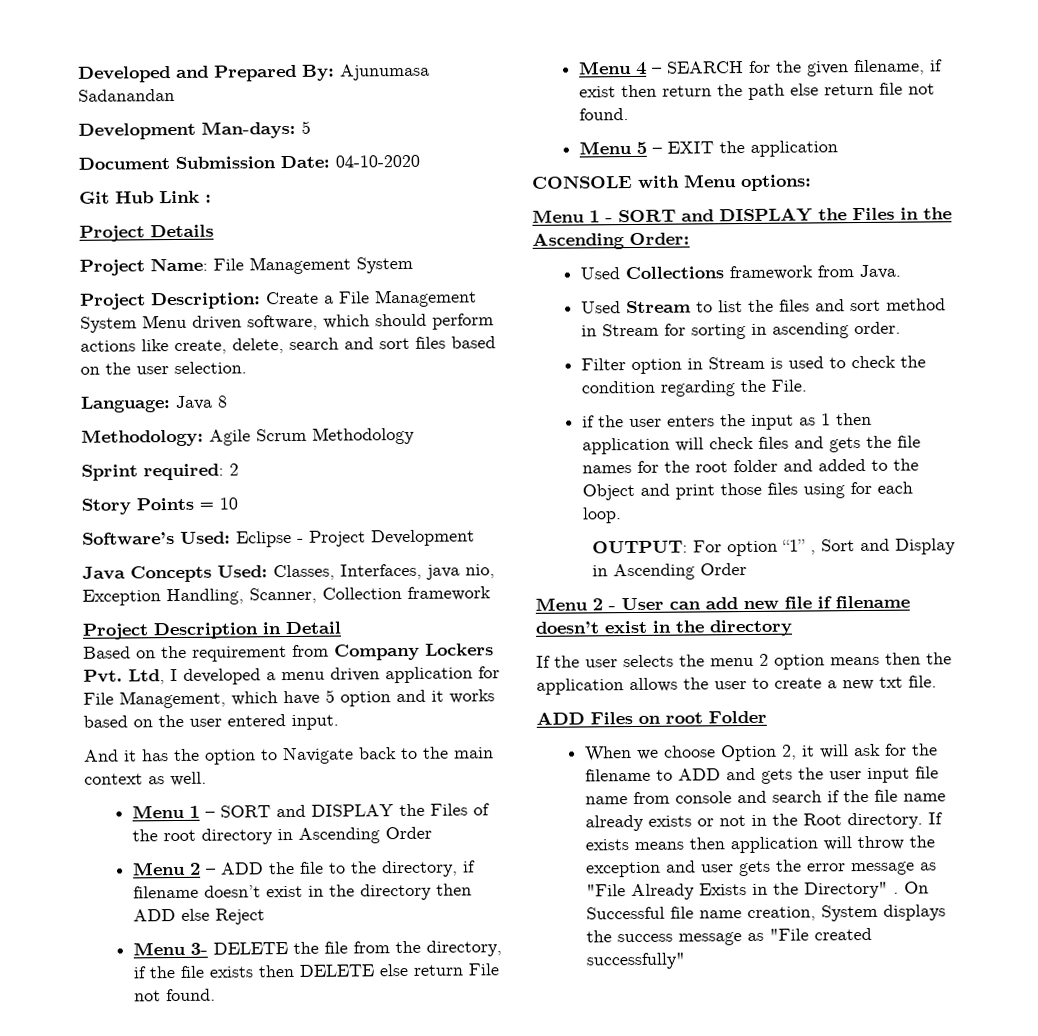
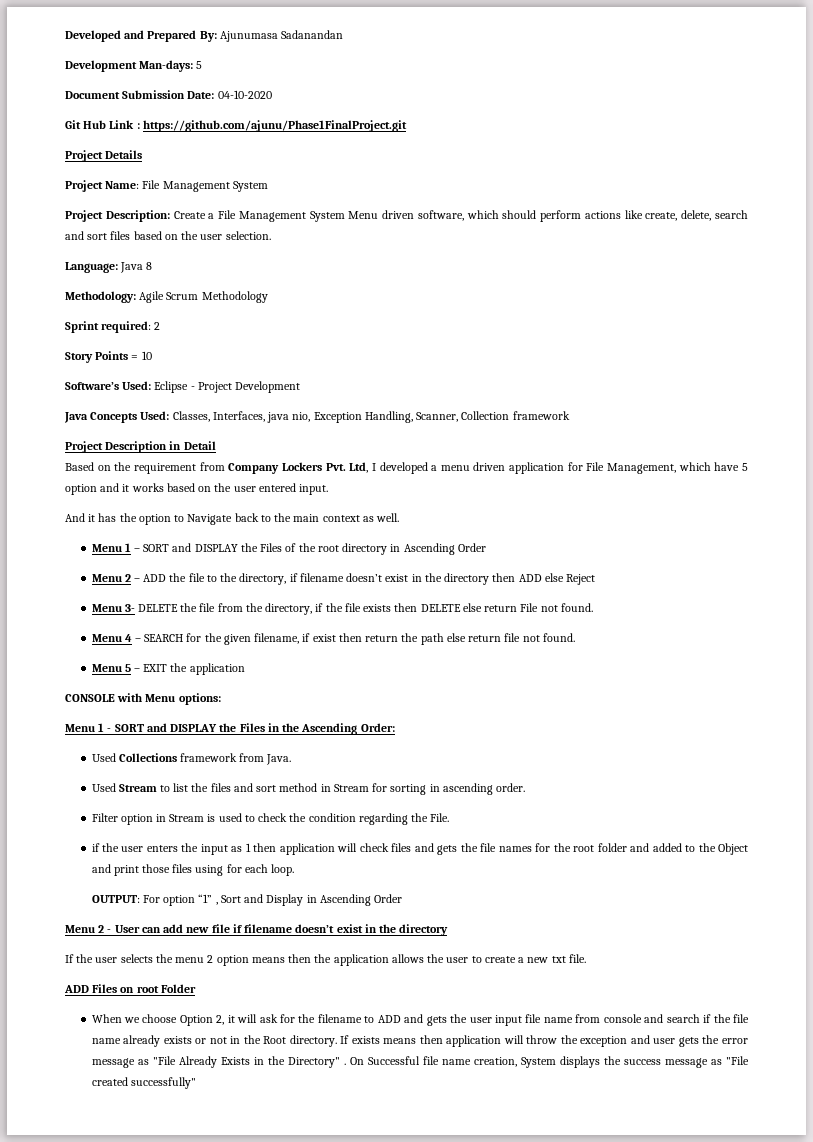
- Git Hub Link :
+ Git Hub Link : https://github.com/ajunu/Phase1FinalProject.git

